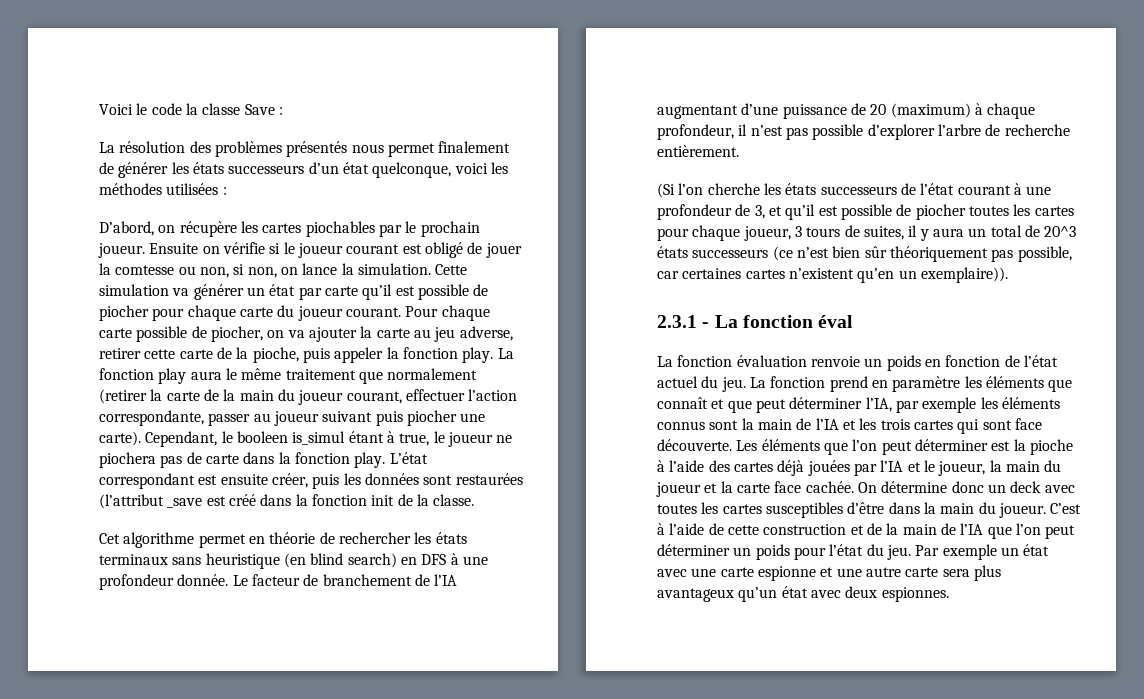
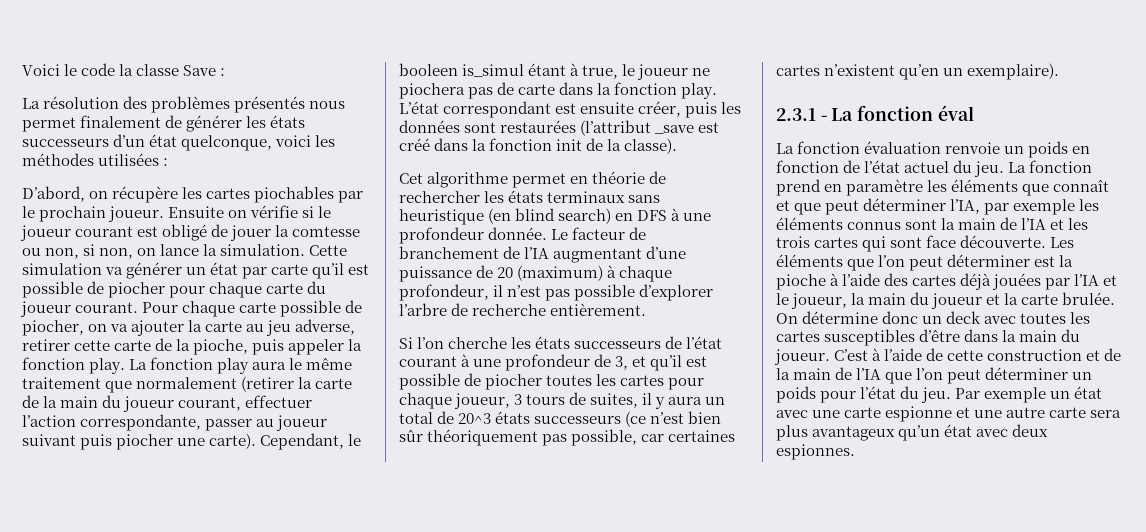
- L’état correspondant est ensuite créer, puis les données sont restaurées (l’attribut _save est créé dans la fonction init de la classe.
+ L’état correspondant est ensuite créer, puis les données sont restaurées (l’attribut _save est créé dans la fonction init de la classe).
- (Si l’on cherche les états successeurs de l’état courant à une profondeur de 3, et qu’il est possible de piocher toutes les cartes pour chaque joueur, 3 tours de suites, il y aura un total de 20^3 états successeurs (ce n’est bien sûr théoriquement pas possible, car certaines cartes n’existent qu’en un exemplaire)).
+ Si l’on cherche les états successeurs de l’état courant à une profondeur de 3, et qu’il est possible de piocher toutes les cartes pour chaque joueur, 3 tours de suites, il y aura un total de 20^3 états successeurs (ce n’est bien sûr théoriquement pas possible, car certaines cartes n’existent qu’en un exemplaire).
- Les éléments que l’on peut déterminer est la pioche à l’aide des cartes déjà jouées par l’IA et le joueur, la main du joueur et la carte face cachée.
+ Les éléments que l’on peut déterminer est la pioche à l’aide des cartes déjà jouées par l’IA et le joueur, la main du joueur et la carte brulée.

